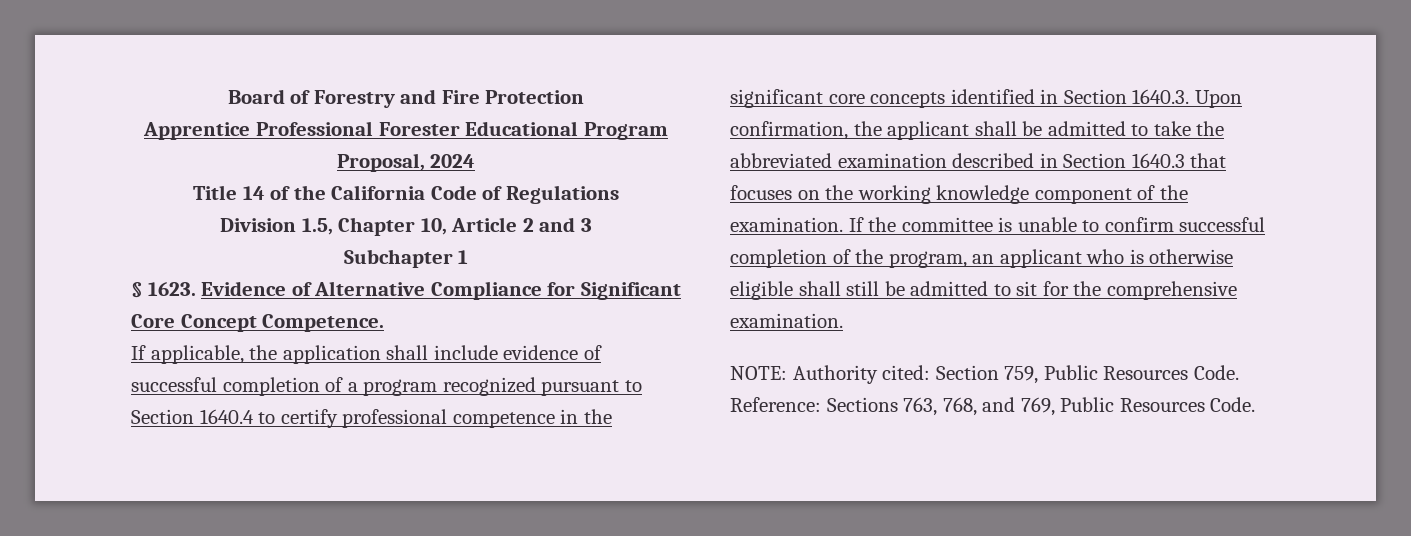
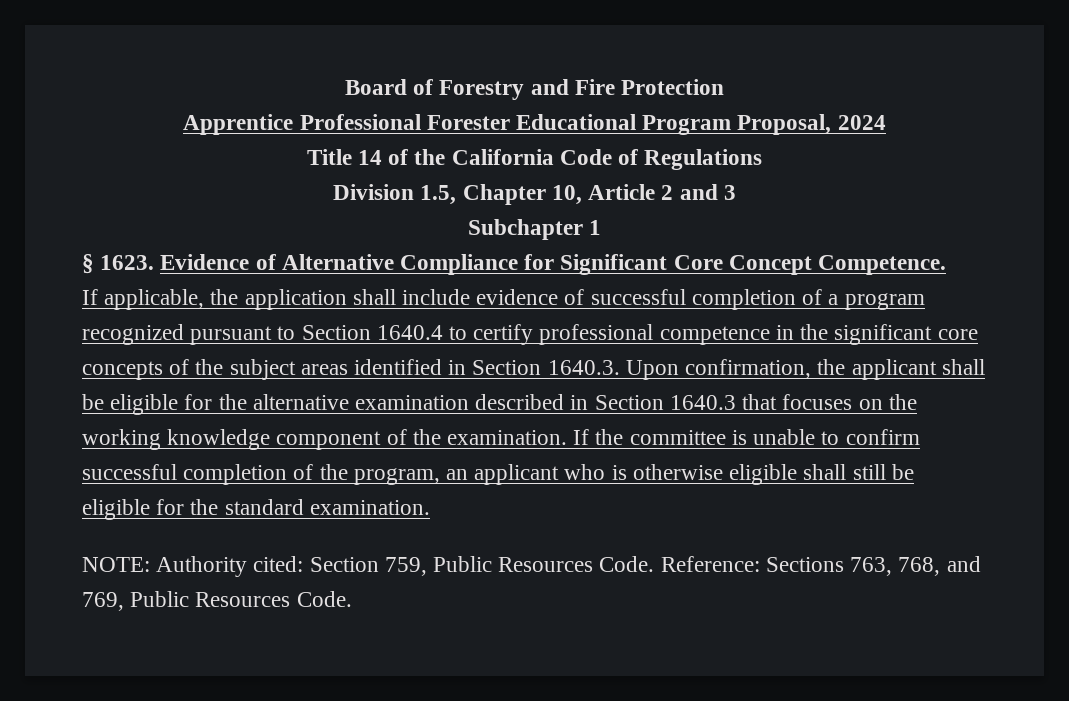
- If applicable, the application shall include evidence of successful completion of a program recognized pursuant to Section 1640.4 to certify professional competence in the significant core concepts identified in Section 1640.3. Upon confirmation, the applicant shall be admitted to take the abbreviated examination described in Section 1640.3 that focuses on the working knowledge component of the examination.
+ If applicable, the application shall include evidence of successful completion of a program recognized pursuant to Section 1640.4 to certify professional competence in the significant core concepts of the subject areas identified in Section 1640.3. Upon confirmation, the applicant shall be eligible for the alternative examination described in Section 1640.3 that focuses on the working knowledge component of the examination.
- If the committee is unable to confirm successful completion of the program, an applicant who is otherwise eligible shall still be admitted to sit for the comprehensive examination.
+ If the committee is unable to confirm successful completion of the program, an applicant who is otherwise eligible shall still be eligible for the standard examination.

